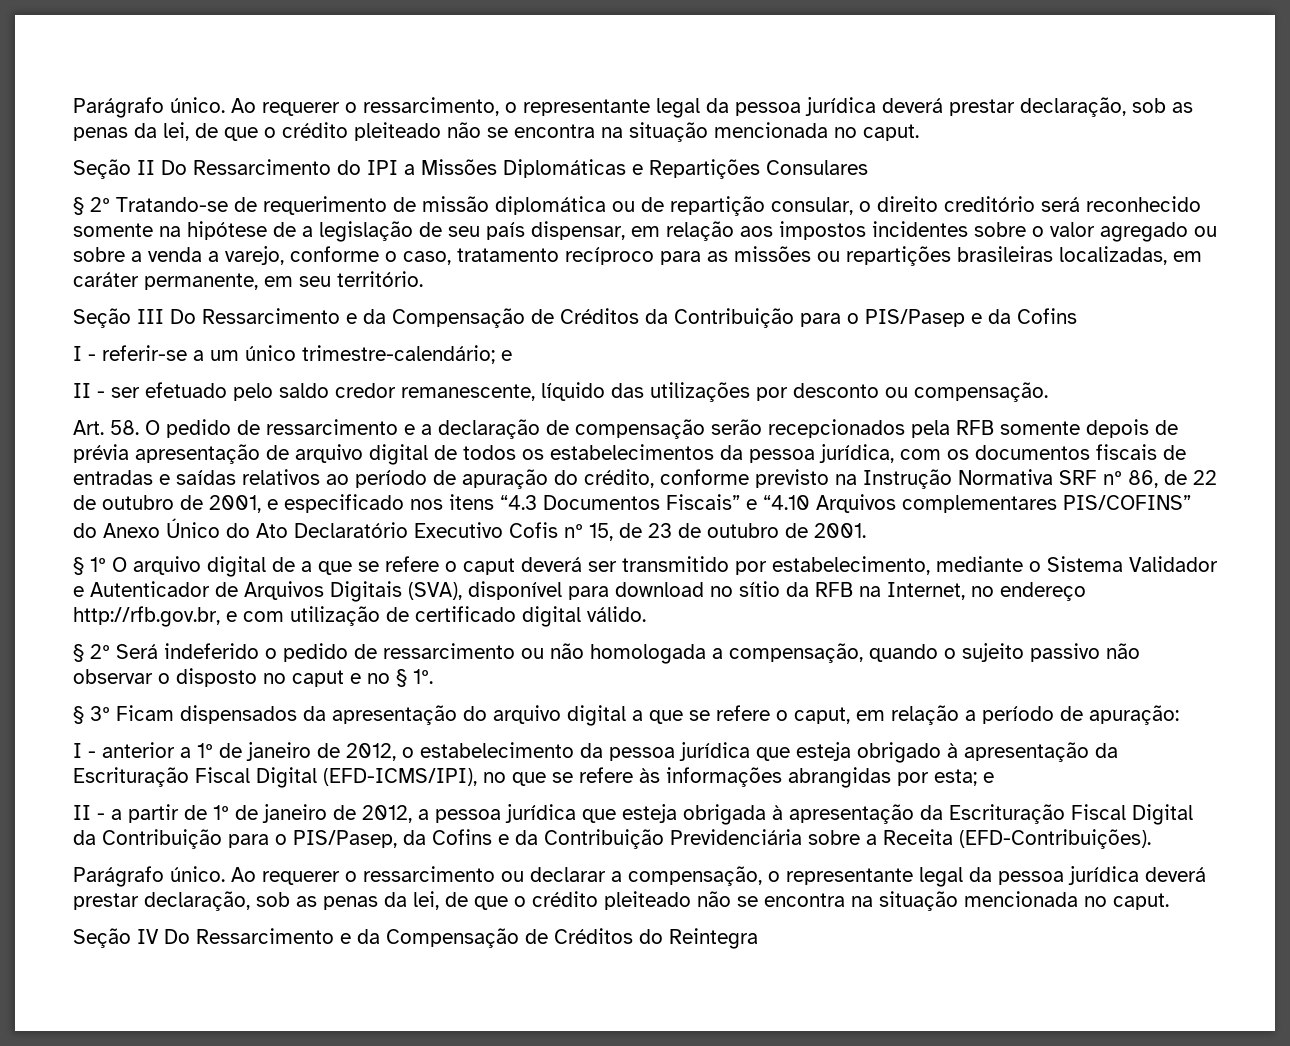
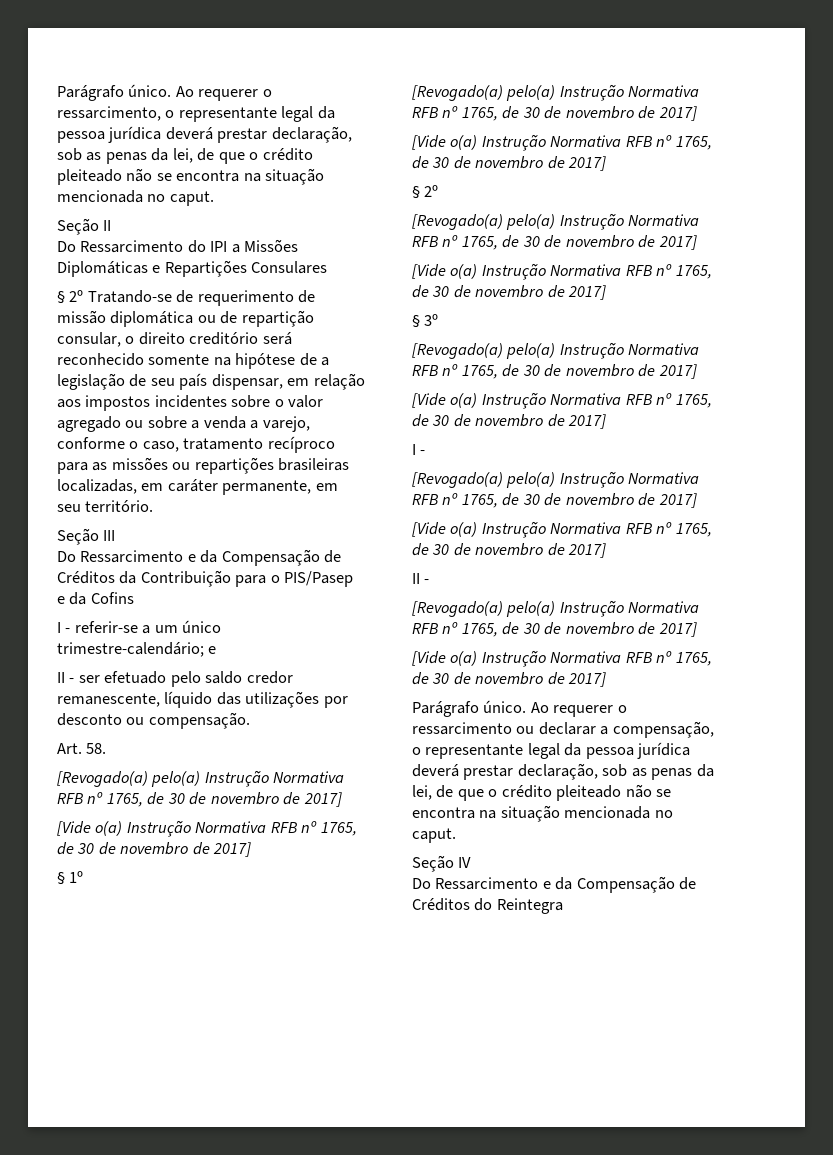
- Seção II Do Ressarcimento do IPI a Missões Diplomáticas e Repartições Consulares
+ Seção II
+ Do Ressarcimento do IPI a Missões Diplomáticas e Repartições Consulares
- Seção III Do Ressarcimento e da Compensação de Créditos da Contribuição para o PIS/Pasep e da Cofins
+ Seção III
+ Do Ressarcimento e da Compensação de Créditos da Contribuição para o PIS/Pasep e da Cofins
- Art. 58. O pedido de ressarcimento e a declaração de compensação serão recepcionados pela RFB somente depois de prévia apresentação de arquivo digital de todos os estabelecimentos da pessoa jurídica, com os documentos fiscais de entradas e saídas relativos ao período de apuração do crédito, conforme previsto na Instrução Normativa SRF nº 86, de 22 de outubro de 2001, e especificado nos itens “4.3 Documentos Fiscais” e “4.10 Arquivos complementares PIS/COFINS” do Anexo Único do Ato Declaratório Executivo Cofis nº 15, de 23 de outubro de 2001.
- § 1º O arquivo digital de a que se refere o caput deverá ser transmitido por estabelecimento, mediante o Sistema Validador e Autenticador de Arquivos Digitais (SVA), disponível para download no sítio da RFB na Internet, no endereço http://rfb.gov.br, e com utilização de certificado digital válido.
- § 2º Será indeferido o pedido de ressarcimento ou não homologada a compensação, quando o sujeito passivo não observar o disposto no caput e no § 1º.
- § 3º Ficam dispensados da apresentação do arquivo digital a que se refere o caput, em relação a período de apuração:
- I - anterior a 1º de janeiro de 2012, o estabelecimento da pessoa jurídica que esteja obrigado à apresentação da Escrituração Fiscal Digital (EFD-ICMS/IPI), no que se refere às informações abrangidas por esta; e
- II - a partir de 1º de janeiro de 2012, a pessoa jurídica que esteja obrigada à apresentação da Escrituração Fiscal Digital da Contribuição para o PIS/Pasep, da Cofins e da Contribuição Previdenciária sobre a Receita (EFD-Contribuições).
+ Art. 58.
+ [Revogado(a) pelo(a) Instrução Normativa RFB nº 1765, de 30 de novembro de 2017]
+ [Vide o(a) Instrução Normativa RFB nº 1765, de 30 de novembro de 2017]
+ § 1º
+ [Revogado(a) pelo(a) Instrução Normativa RFB nº 1765, de 30 de novembro de 2017]
+ [Vide o(a) Instrução Normativa RFB nº 1765, de 30 de novembro de 2017]
+ § 2º
+ [Revogado(a) pelo(a) Instrução Normativa RFB nº 1765, de 30 de novembro de 2017]
+ [Vide o(a) Instrução Normativa RFB nº 1765, de 30 de novembro de 2017]
+ § 3º
+ [Revogado(a) pelo(a) Instrução Normativa RFB nº 1765, de 30 de novembro de 2017]
+ [Vide o(a) Instrução Normativa RFB nº 1765, de 30 de novembro de 2017]
+ I -
+ [Revogado(a) pelo(a) Instrução Normativa RFB nº 1765, de 30 de novembro de 2017]
+ [Vide o(a) Instrução Normativa RFB nº 1765, de 30 de novembro de 2017]
+ II -
+ [Revogado(a) pelo(a) Instrução Normativa RFB nº 1765, de 30 de novembro de 2017]
+ [Vide o(a) Instrução Normativa RFB nº 1765, de 30 de novembro de 2017]
- Seção IV Do Ressarcimento e da Compensação de Créditos do Reintegra
+ Seção IV
+ Do Ressarcimento e da Compensação de Créditos do Reintegra

